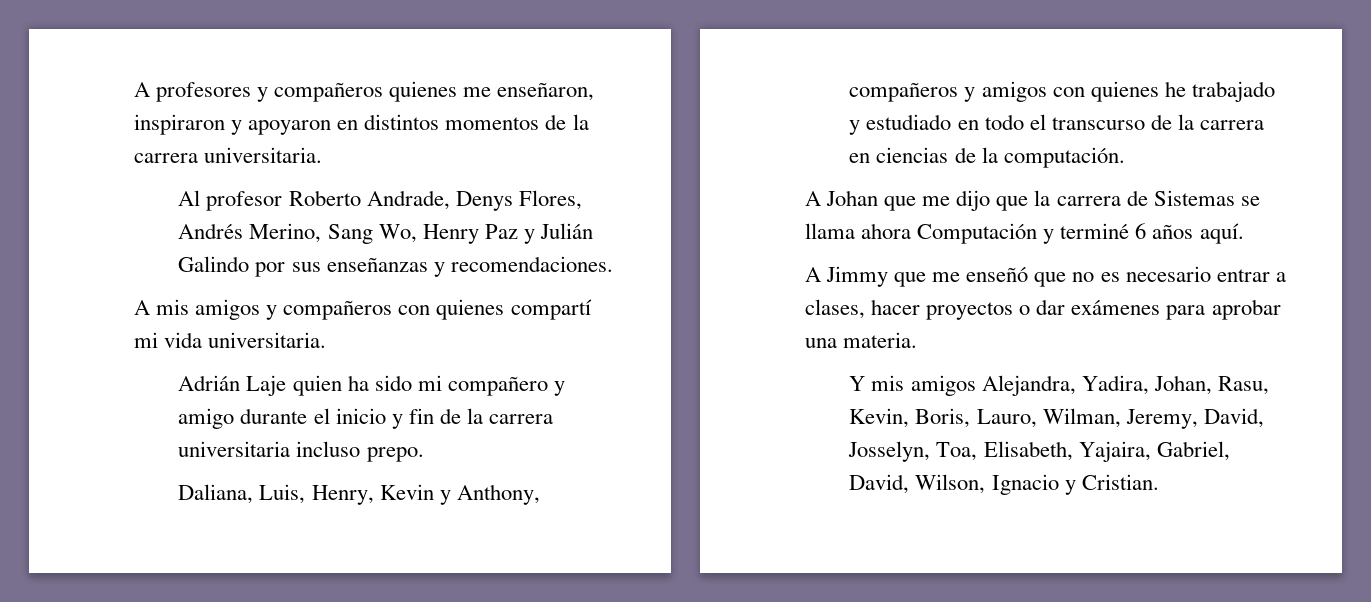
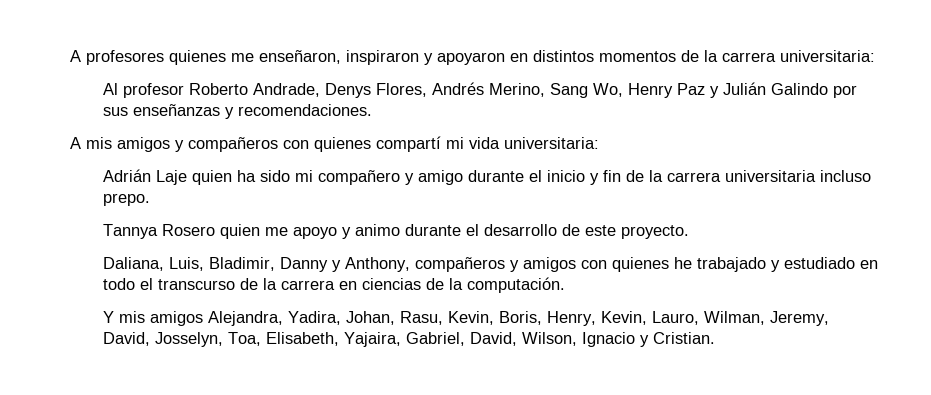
- A profesores y compañeros quienes me enseñaron, inspiraron y apoyaron en distintos momentos de la carrera universitaria.
+ A profesores quienes me enseñaron, inspiraron y apoyaron en distintos momentos de la carrera universitaria:
- A mis amigos y compañeros con quienes compartí mi vida universitaria.
+ A mis amigos y compañeros con quienes compartí mi vida universitaria:
+ Tannya Rosero quien me apoyo y animo durante el desarrollo de este proyecto.
- Daliana, Luis, Henry, Kevin y Anthony, compañeros y amigos con quienes he trabajado y estudiado en todo el transcurso de la carrera en ciencias de la computación.
+ Daliana, Luis, Bladimir, Danny y Anthony, compañeros y amigos con quienes he trabajado y estudiado en todo el transcurso de la carrera en ciencias de la computación.
- A Johan que me dijo que la carrera de Sistemas se llama ahora Computación y terminé 6 años aquí.
- A Jimmy que me enseñó que no es necesario entrar a clases, hacer proyectos o dar exámenes para aprobar una materia.
- Y mis amigos Alejandra, Yadira, Johan, Rasu, Kevin, Boris, Lauro, Wilman, Jeremy, David, Josselyn, Toa, Elisabeth, Yajaira, Gabriel, David, Wilson, Ignacio y Cristian.
+ Y mis amigos Alejandra, Yadira, Johan, Rasu, Kevin, Boris, Henry, Kevin, Lauro, Wilman, Jeremy, David, Josselyn, Toa, Elisabeth, Yajaira, Gabriel, David, Wilson, Ignacio y Cristian.

